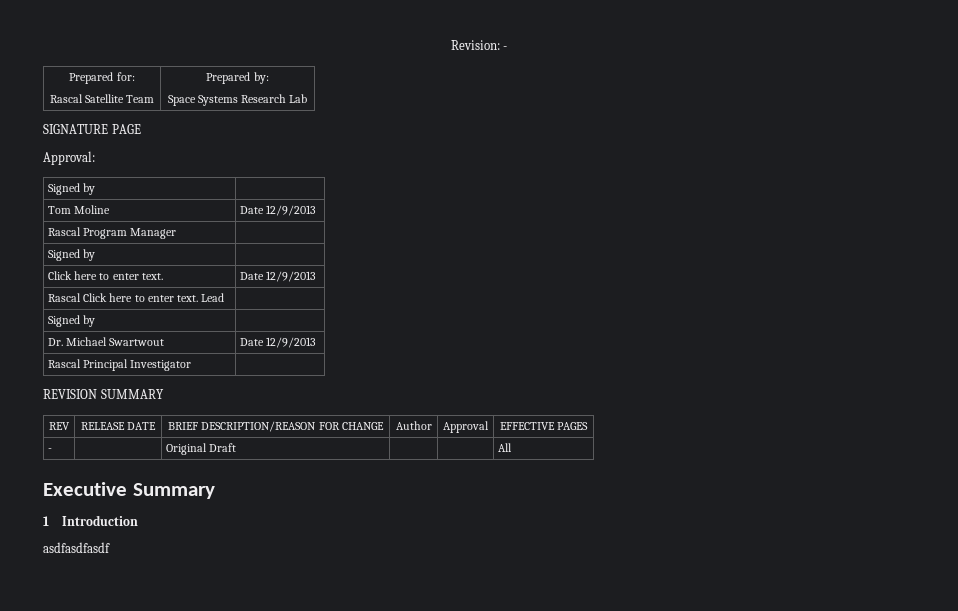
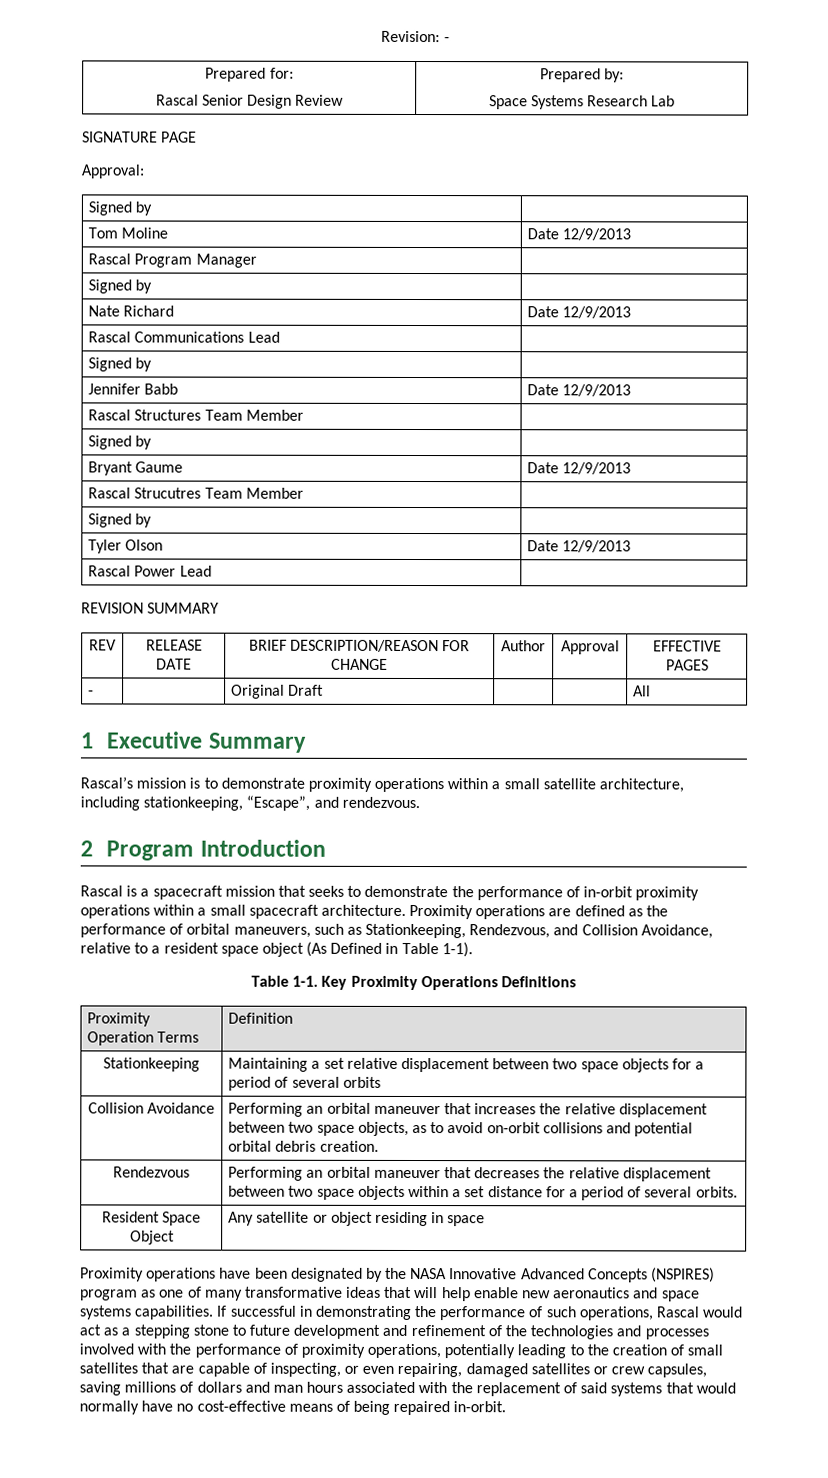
  Prepared for:
- Rascal Satellite Team | Prepared by:
+ Rascal Senior Design Review | Prepared by:
- Click here to enter text. | Date 12/9/2013
- Rascal Click here to enter text. Lead |
+ Nate Richard | Date 12/9/2013
+ Rascal Communications Lead |
- Dr. Michael Swartwout | Date 12/9/2013
- Rascal Principal Investigator |
+ Jennifer Babb | Date 12/9/2013
+ Rascal Structures Team Member |
+ Signed by |
+ Bryant Gaume | Date 12/9/2013
+ Rascal Strucutres Team Member |
+ Signed by |
+ Tyler Olson | Date 12/9/2013
+ Rascal Power Lead |
- Executive Summary
+ 1 Executive Summary
- 1 Introduction
- asdfasdfasdf
+ Rascal’s mission is to demonstrate proximity operations within a small satellite architecture, including stationkeeping, “Escape”, and rendezvous.
+ 2 Program Introduction
+ Rascal is a spacecraft mission that seeks to demonstrate the performance of in-orbit proximity operations within a small spacecraft architecture. Proximity operations are defined as the performance of orbital maneuvers, such as Stationkeeping, Rendezvous, and Collision Avoidance, relative to a resident space object (As Defined in Table 1-1).
+ Table 1-1. Key Proximity Operations Definitions
+ Proximity Operation Terms | Definition
+ Stationkeeping | Maintaining a set relative displacement between two space objects for a period of several orbits
+ Collision Avoidance | Performing an orbital maneuver that increases the relative displacement between two space objects, as to avoid on-orbit collisions and potential orbital debris creation.
+ Rendezvous | Performing an orbital maneuver that decreases the relative displacement between two space objects within a set distance for a period of several orbits.
+ Resident Space Object | Any satellite or object residing in space
+ Proximity operations have been designated by the NASA Innovative Advanced Concepts (NSPIRES) program as one of many transformative ideas that will help enable new aeronautics and space systems capabilities. If successful in demonstrating the performance of such operations, Rascal would act as a stepping stone to future development and refinement of the technologies and processes involved with the performance of proximity operations, potentially leading to the creation of small satellites that are capable of inspecting, or even repairing, damaged satellites or crew capsules, saving millions of dollars and man hours associated with the replacement of said systems that would normally have no cost-effective means of being repaired in-orbit.

